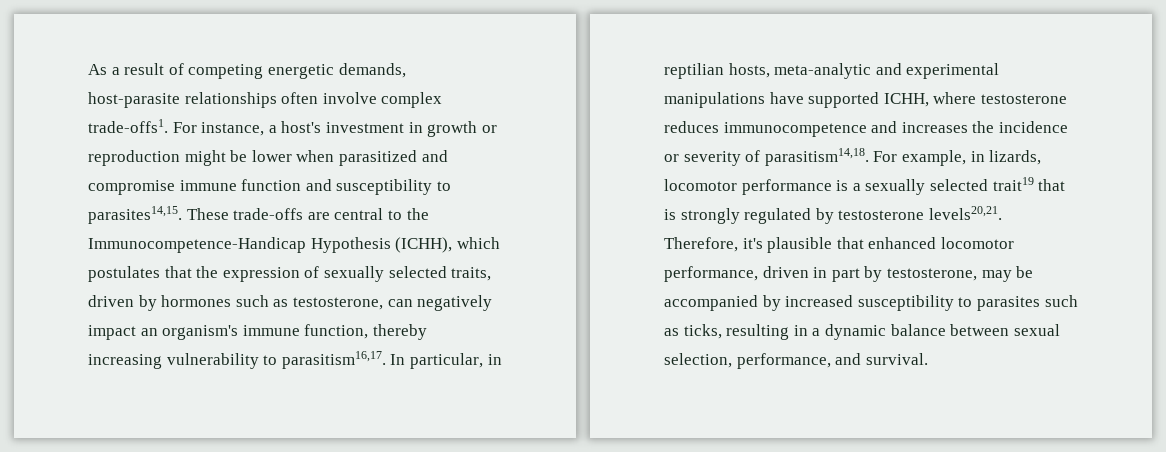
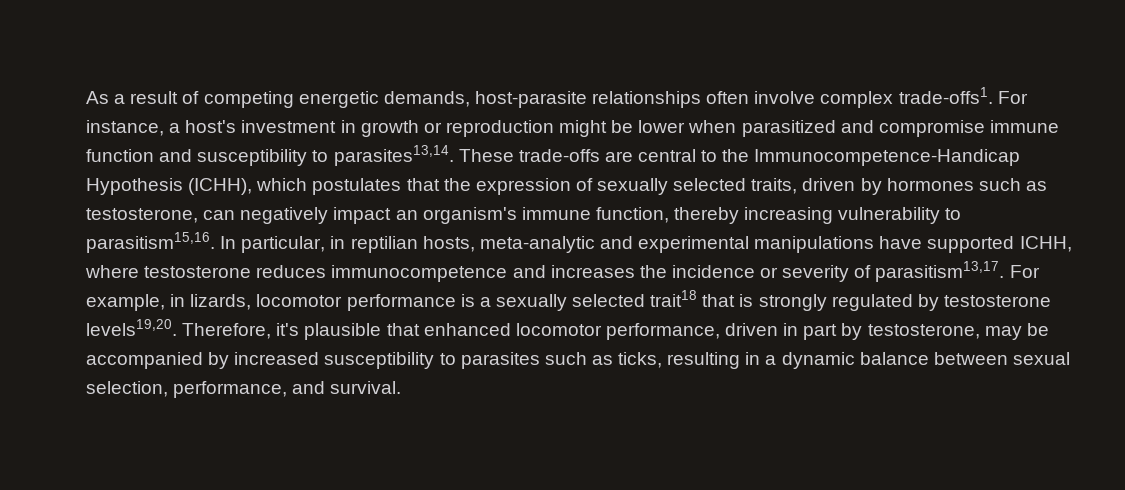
- For instance, a host's investment in growth or reproduction might be lower when parasitized and compromise immune function and susceptibility to parasites14,15.
+ For instance, a host's investment in growth or reproduction might be lower when parasitized and compromise immune function and susceptibility to parasites13,14.
- These trade-offs are central to the Immunocompetence-Handicap Hypothesis (ICHH), which postulates that the expression of sexually selected traits, driven by hormones such as testosterone, can negatively impact an organism's immune function, thereby increasing vulnerability to parasitism16,17.
+ These trade-offs are central to the Immunocompetence-Handicap Hypothesis (ICHH), which postulates that the expression of sexually selected traits, driven by hormones such as testosterone, can negatively impact an organism's immune function, thereby increasing vulnerability to parasitism15,16.
- In particular, in reptilian hosts, meta-analytic and experimental manipulations have supported ICHH, where testosterone reduces immunocompetence and increases the incidence or severity of parasitism14,18.
+ In particular, in reptilian hosts, meta-analytic and experimental manipulations have supported ICHH, where testosterone reduces immunocompetence and increases the incidence or severity of parasitism13,17.
- For example, in lizards, locomotor performance is a sexually selected trait19 that is strongly regulated by testosterone levels20,21.
+ For example, in lizards, locomotor performance is a sexually selected trait18 that is strongly regulated by testosterone levels19,20.

